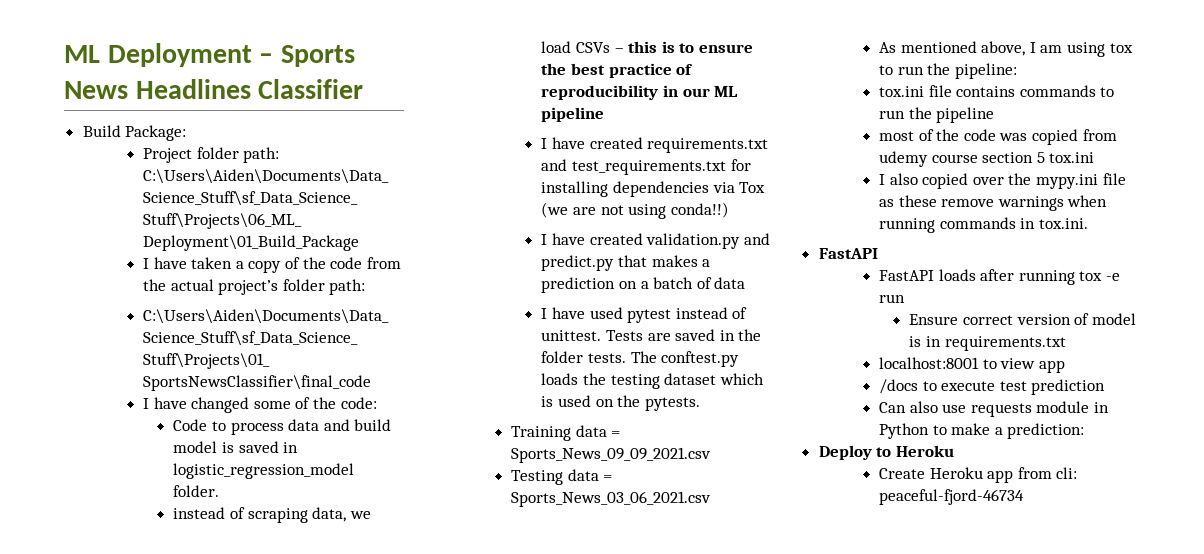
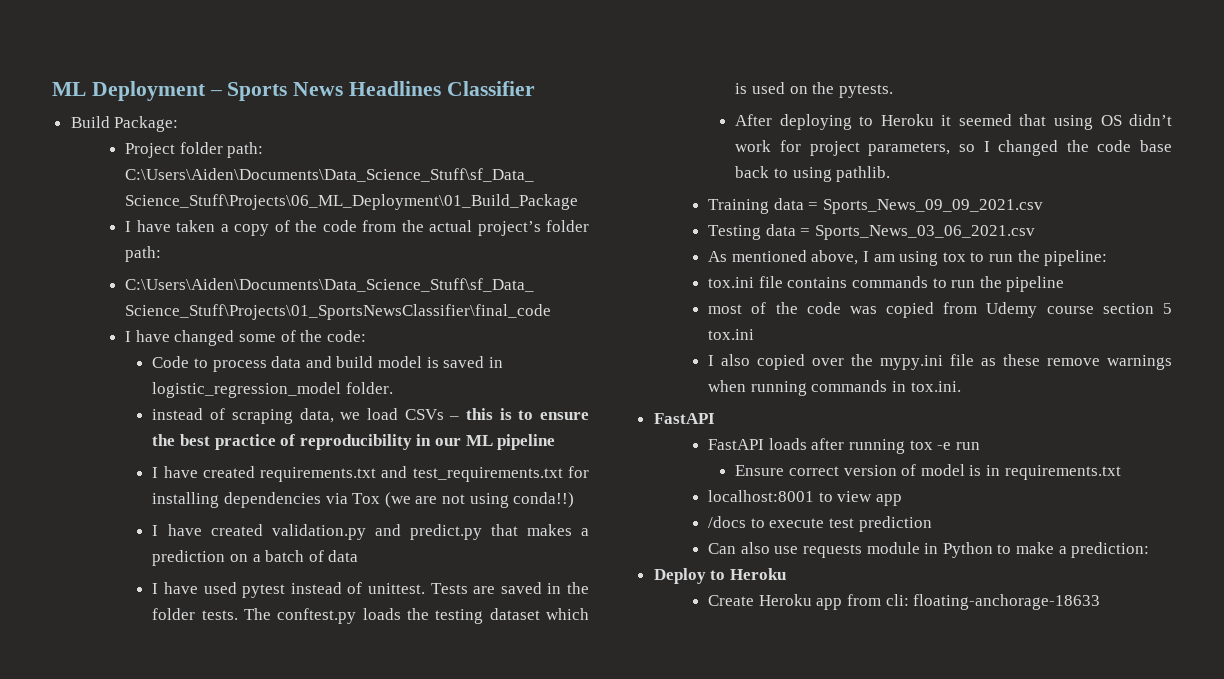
+ After deploying to Heroku it seemed that using OS didn’t work for project parameters, so I changed the code base back to using pathlib.
- most of the code was copied from udemy course section 5 tox.ini
+ most of the code was copied from Udemy course section 5 tox.ini
- Create Heroku app from cli: peaceful-fjord-46734
+ Create Heroku app from cli: floating-anchorage-18633

